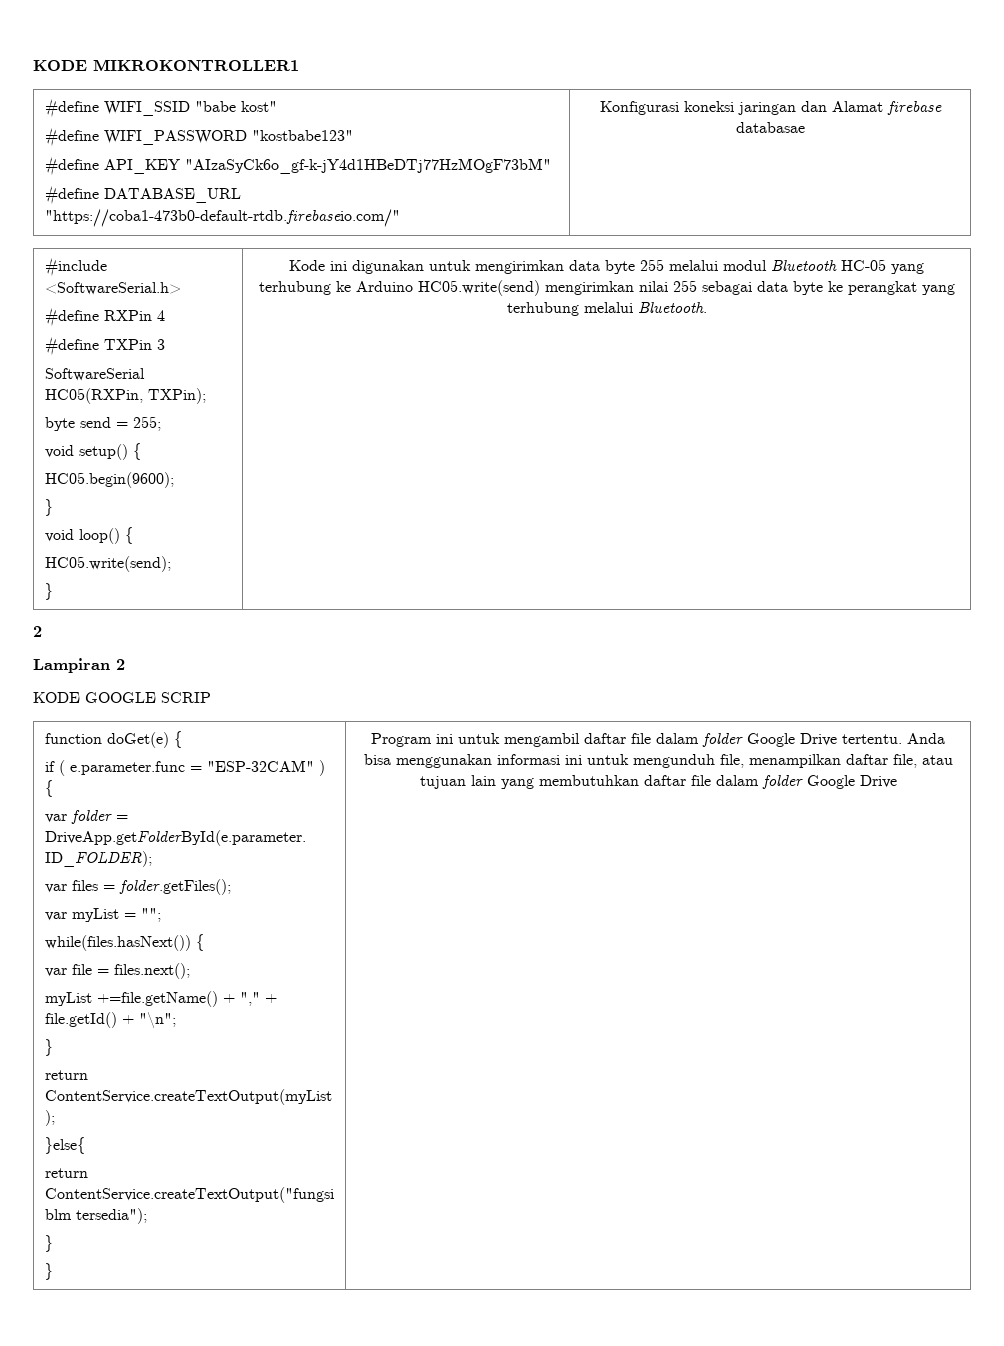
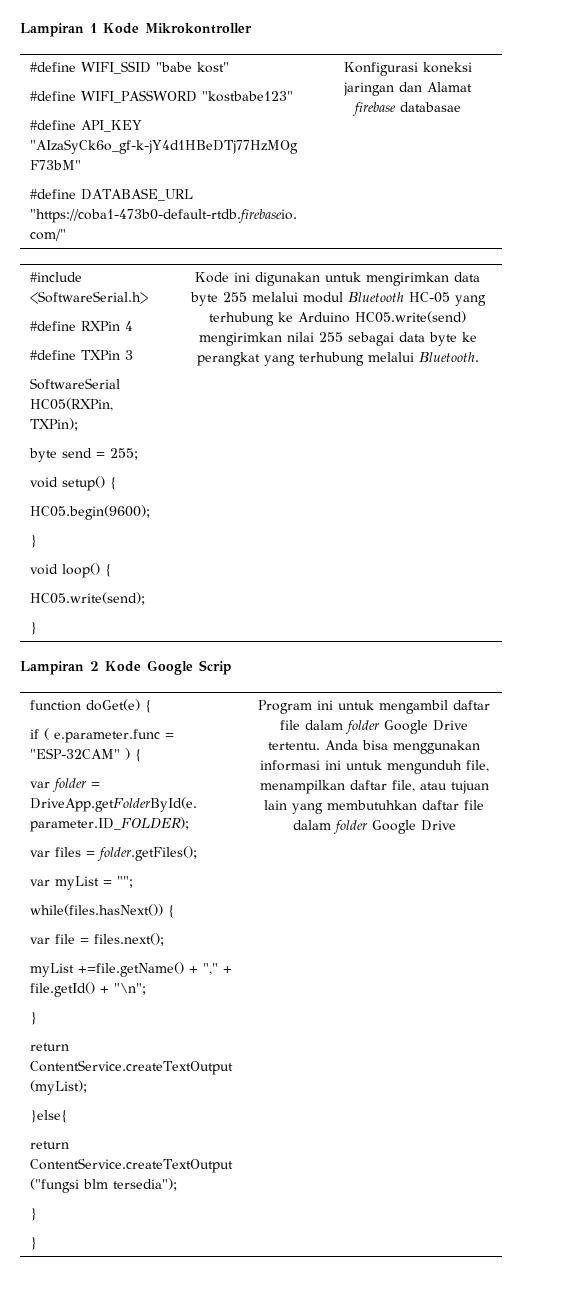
- KODE MIKROKONTROLLER1
+ Lampiran 1 Kode Mikrokontroller
  Kode ini digunakan untuk mengirimkan data byte 255 melalui modul Bluetooth HC-05 yang terhubung ke Arduino HC05.write(send) mengirimkan nilai 255 sebagai data byte ke perangkat yang terhubung melalui Bluetooth.
- 2
- Lampiran 2
- KODE GOOGLE SCRIP
+ Lampiran 2 Kode Google Scrip

